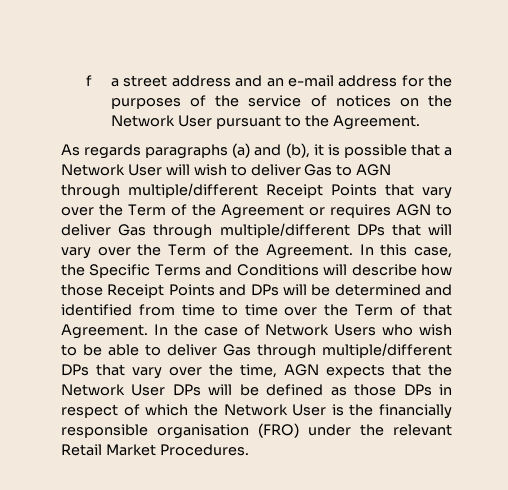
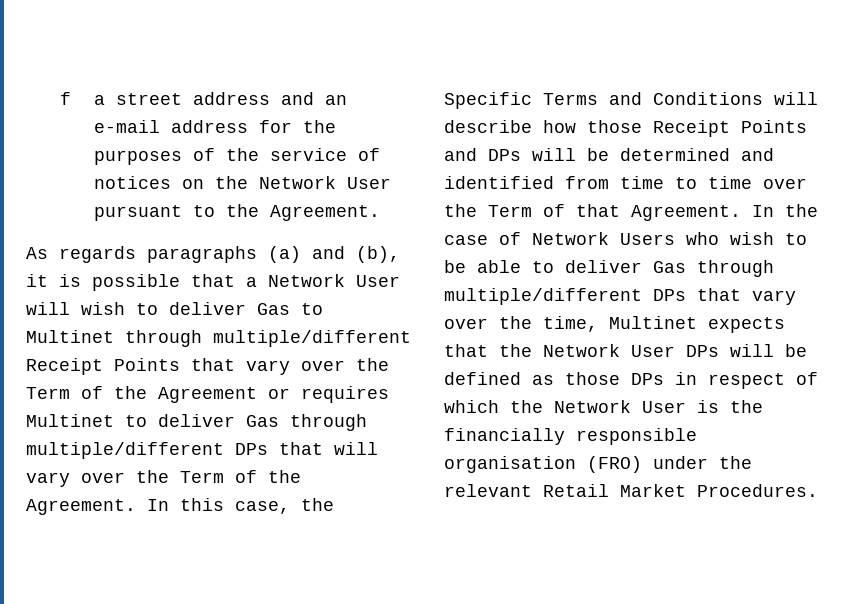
- As regards paragraphs (a) and (b), it is possible that a Network User will wish to deliver Gas to AGN through multiple/different Receipt Points that vary over the Term of the Agreement or requires AGN to deliver Gas through multiple/different DPs that will vary over the Term of the Agreement.
+ As regards paragraphs (a) and (b), it is possible that a Network User will wish to deliver Gas to Multinet through multiple/different Receipt Points that vary over the Term of the Agreement or requires Multinet to deliver Gas through multiple/different DPs that will vary over the Term of the Agreement.
- In the case of Network Users who wish to be able to deliver Gas through multiple/different DPs that vary over the time, AGN expects that the Network User DPs will be defined as those DPs in respect of which the Network User is the financially responsible organisation (FRO) under the relevant Retail Market Procedures.
+ In the case of Network Users who wish to be able to deliver Gas through multiple/different DPs that vary over the time, Multinet expects that the Network User DPs will be defined as those DPs in respect of which the Network User is the financially responsible organisation (FRO) under the relevant Retail Market Procedures.

